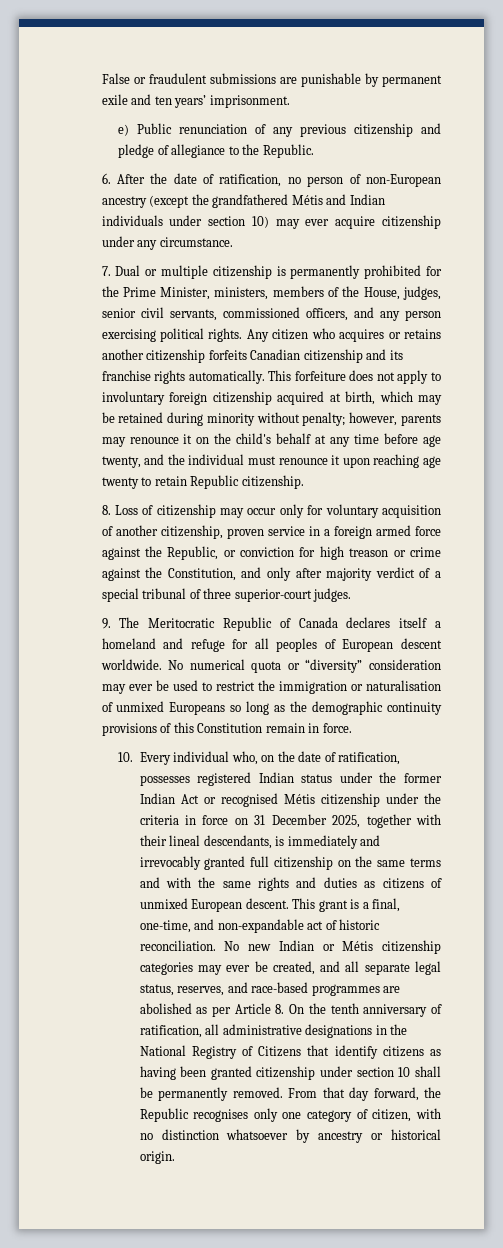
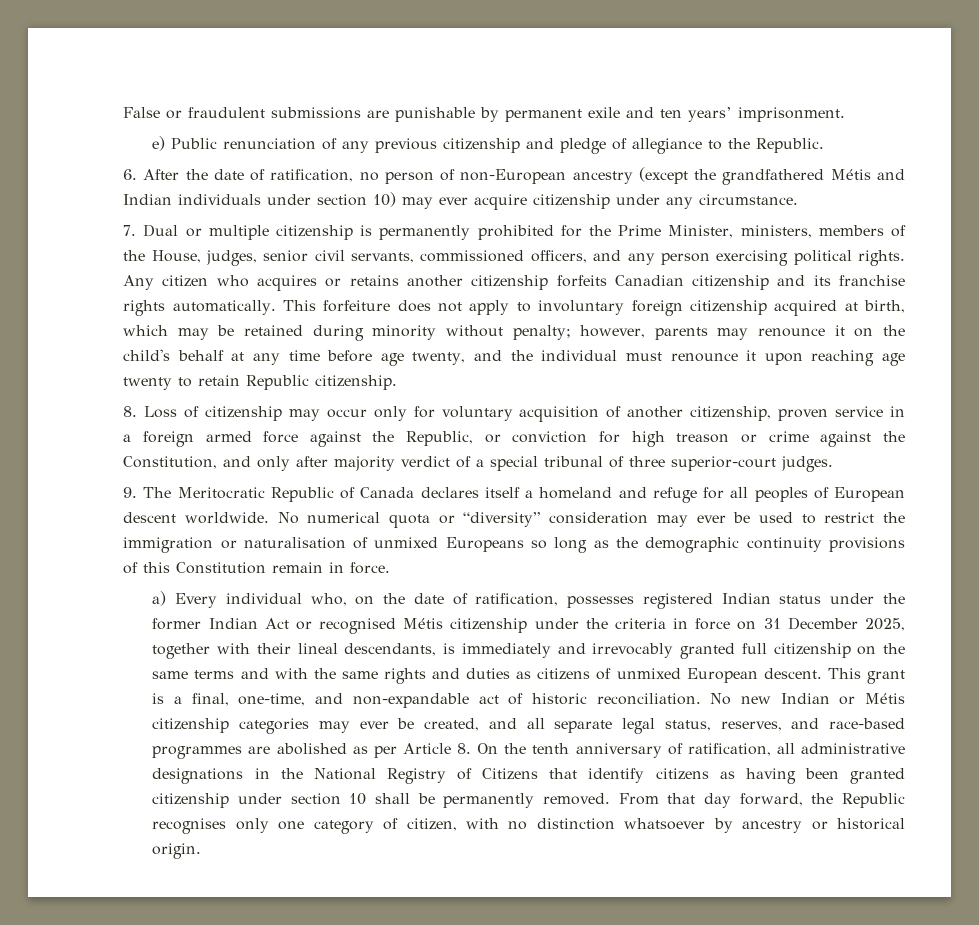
- 10. Every individual who, on the date of ratification, possesses registered Indian status under the former Indian Act or recognised Métis citizenship under the criteria in force on 31 December 2025, together with their lineal descendants, is immediately and irrevocably granted full citizenship on the same terms and with the same rights and duties as citizens of unmixed European descent.
+ a) Every individual who, on the date of ratification, possesses registered Indian status under the former Indian Act or recognised Métis citizenship under the criteria in force on 31 December 2025, together with their lineal descendants, is immediately and irrevocably granted full citizenship on the same terms and with the same rights and duties as citizens of unmixed European descent.

